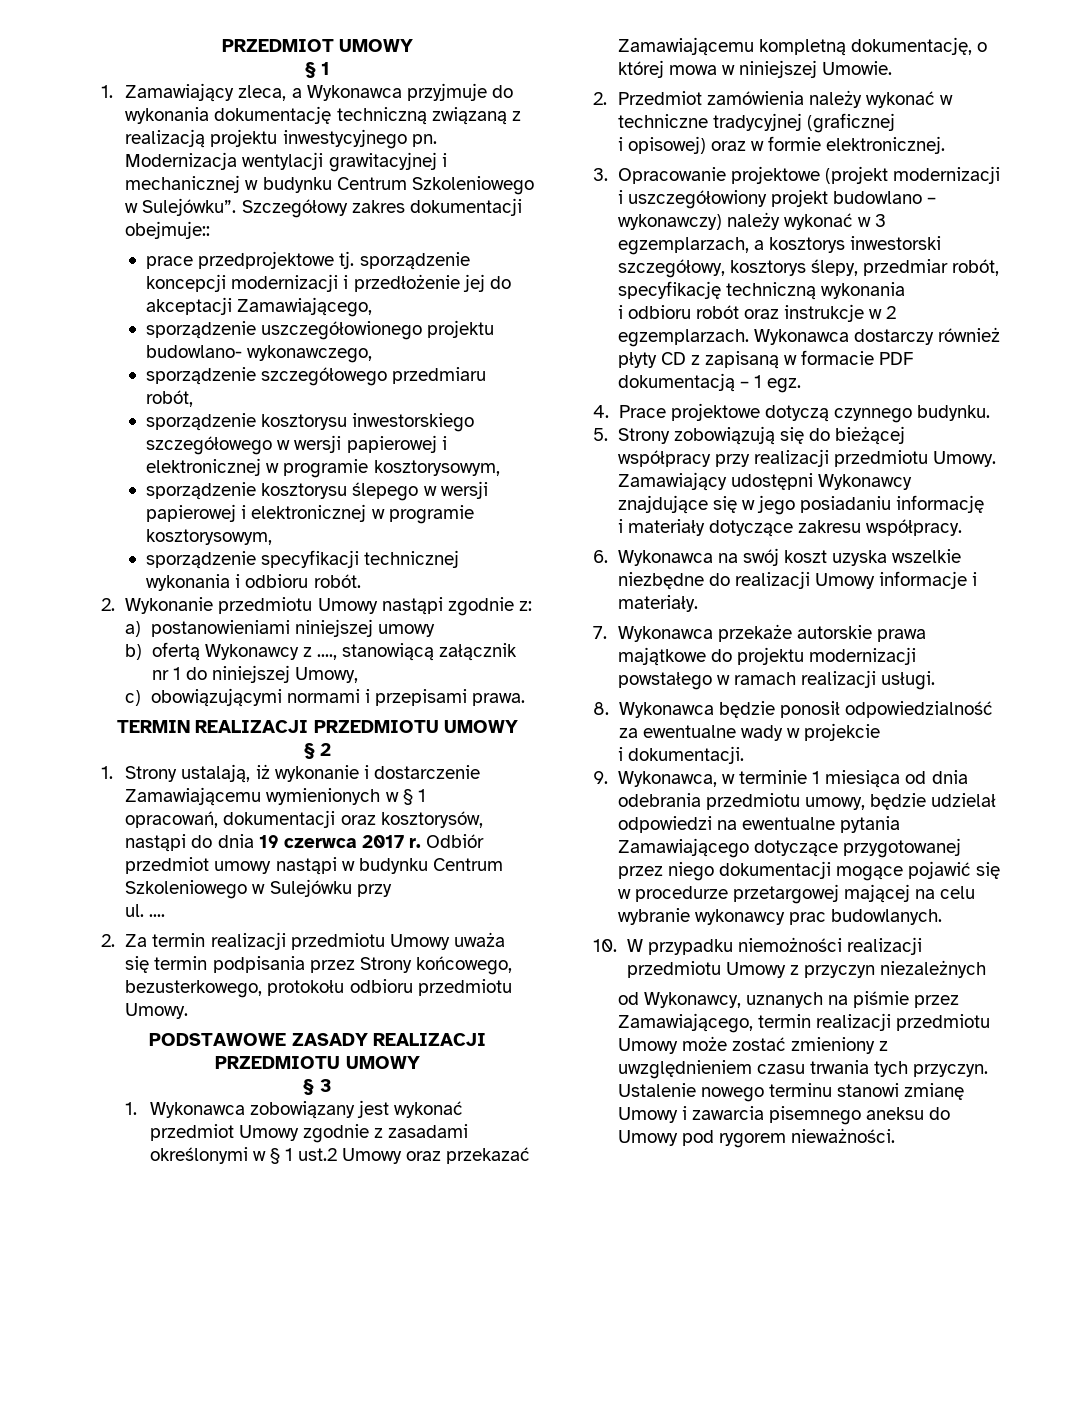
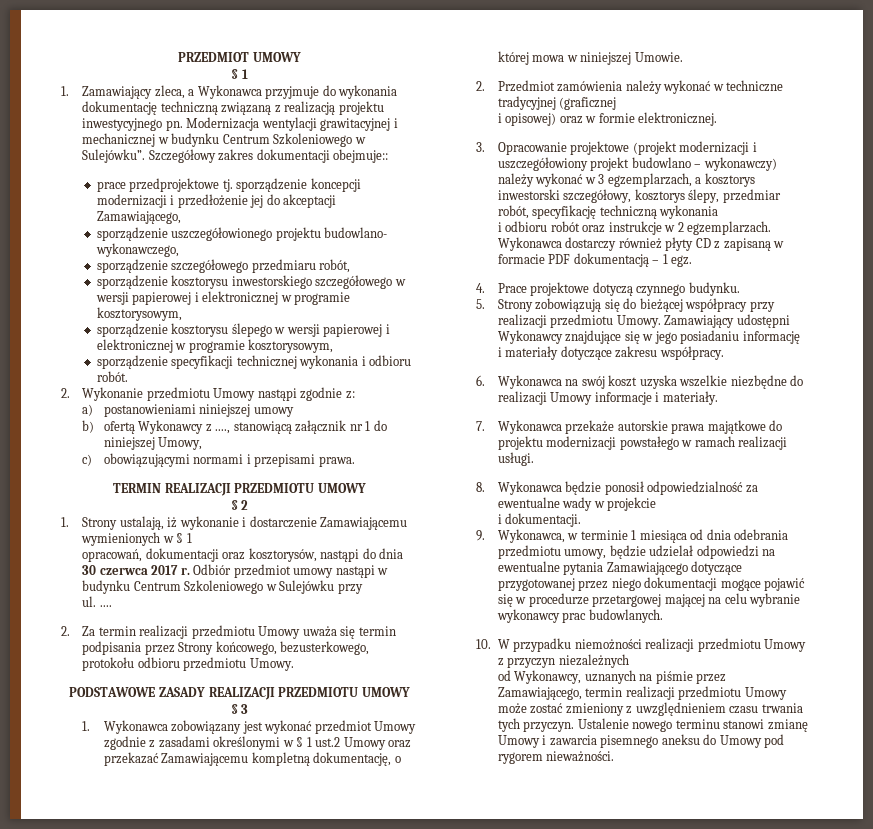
- opracowań, dokumentacji oraz kosztorysów, nastąpi do dnia 19 czerwca 2017 r.
+ opracowań, dokumentacji oraz kosztorysów, nastąpi do dnia 30 czerwca 2017 r.

